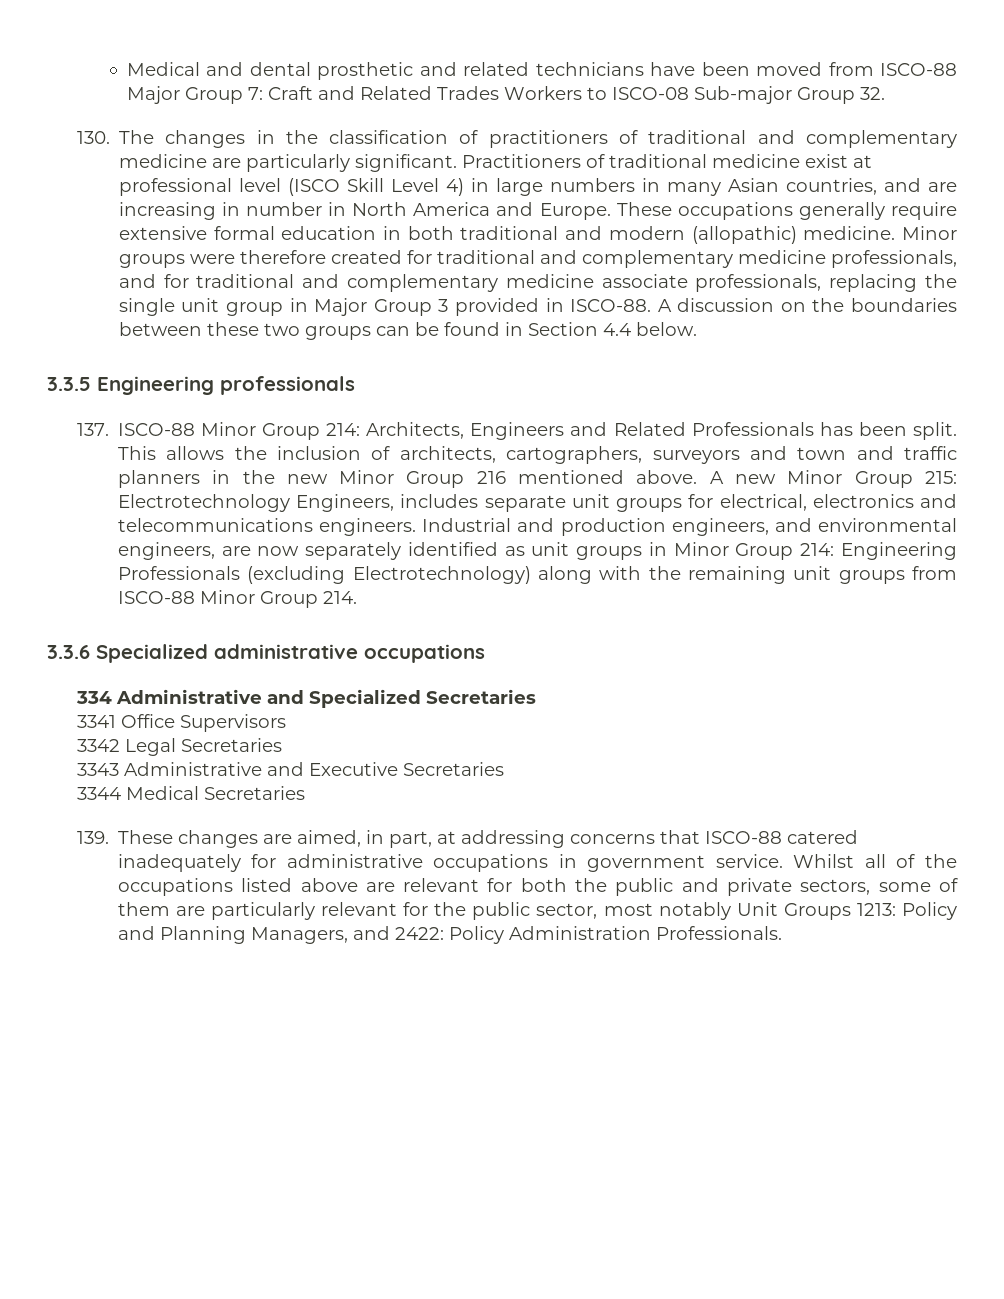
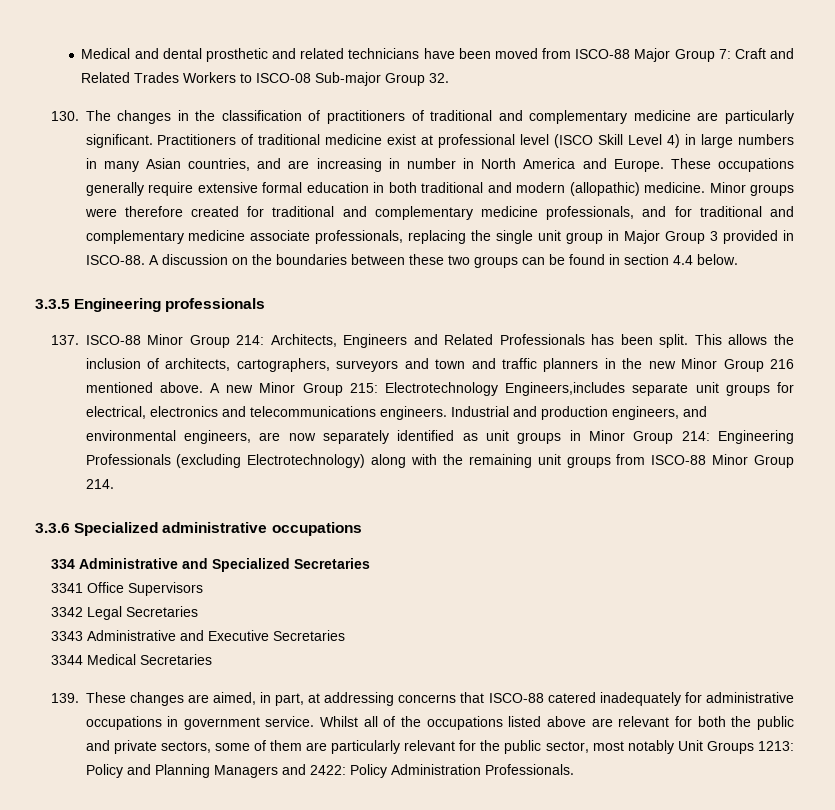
- A discussion on the boundaries between these two groups can be found in Section 4.4 below.
+ A discussion on the boundaries between these two groups can be found in section 4.4 below.
- A new Minor Group 215: Electrotechnology Engineers, includes separate unit groups for electrical, electronics and telecommunications engineers.
+ A new Minor Group 215: Electrotechnology Engineers,includes separate unit groups for electrical, electronics and telecommunications engineers.
- Whilst all of the occupations listed above are relevant for both the public and private sectors, some of them are particularly relevant for the public sector, most notably Unit Groups 1213: Policy and Planning Managers, and 2422: Policy Administration Professionals.
+ Whilst all of the occupations listed above are relevant for both the public and private sectors, some of them are particularly relevant for the public sector, most notably Unit Groups 1213: Policy and Planning Managers and 2422: Policy Administration Professionals.

